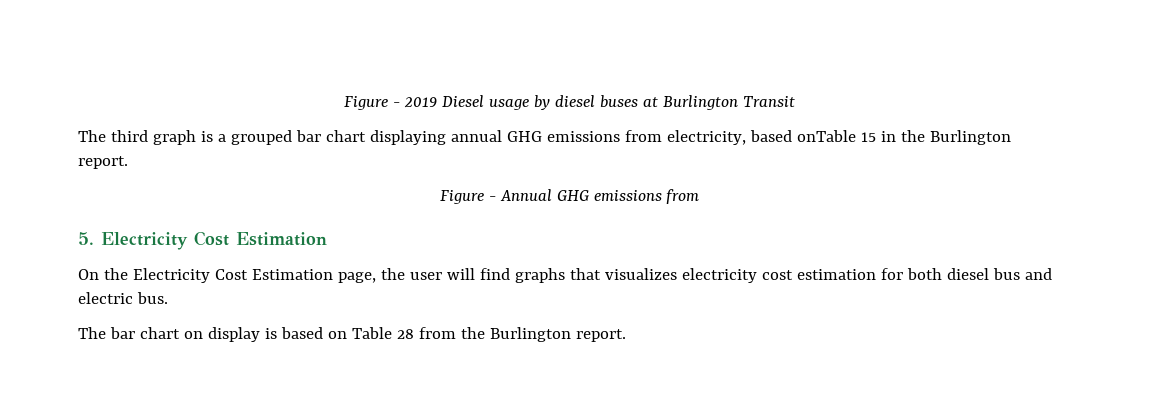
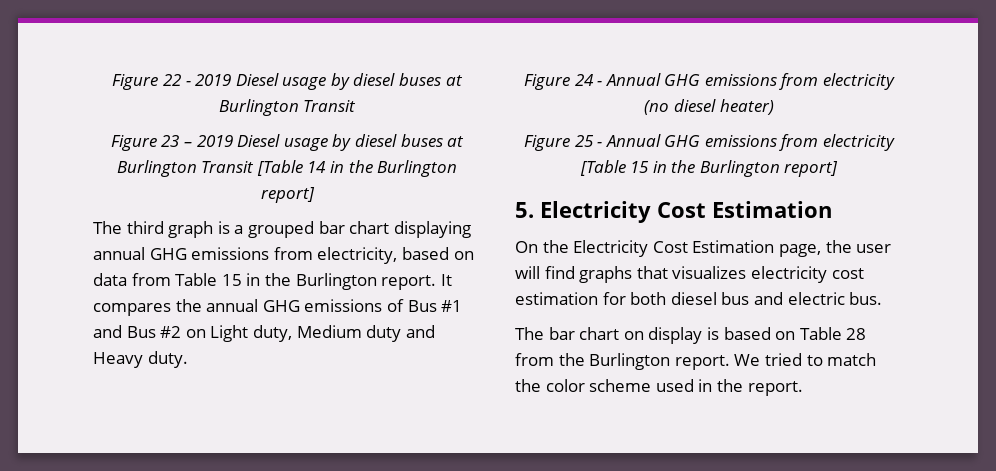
- Figure - 2019 Diesel usage by diesel buses at Burlington Transit
+ Figure 22 - 2019 Diesel usage by diesel buses at Burlington Transit
+ Figure 23 – 2019 Diesel usage by diesel buses at Burlington Transit [Table 14 in the Burlington report]
- The third graph is a grouped bar chart displaying annual GHG emissions from electricity, based onTable 15 in the Burlington report.
- Figure - Annual GHG emissions from
+ The third graph is a grouped bar chart displaying annual GHG emissions from electricity, based on data from Table 15 in the Burlington report. It compares the annual GHG emissions of Bus #1 and Bus #2 on Light duty, Medium duty and Heavy duty.
+ Figure 24 - Annual GHG emissions from electricity (no diesel heater)
+ Figure 25 - Annual GHG emissions from electricity [Table 15 in the Burlington report]
+ We tried to match the color scheme used in the report.

